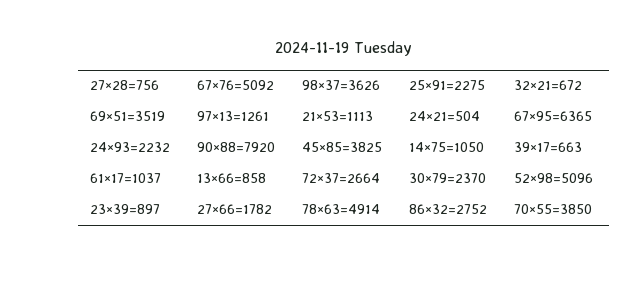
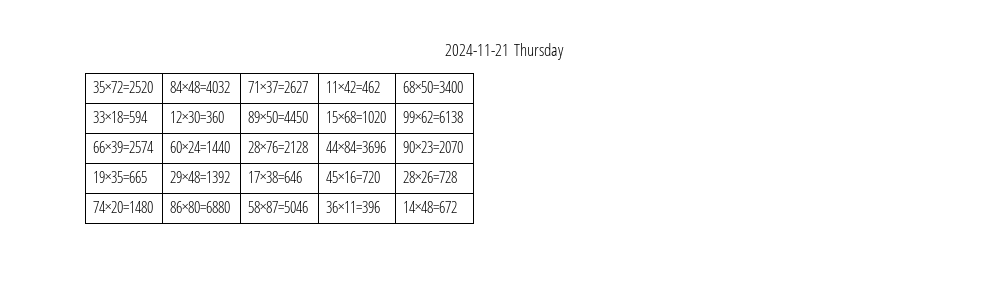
- 2024-11-19 Tuesday
- 27×28=756 | 67×76=5092 | 98×37=3626 | 25×91=2275 | 32×21=672
- 69×51=3519 | 97×13=1261 | 21×53=1113 | 24×21=504 | 67×95=6365
- 24×93=2232 | 90×88=7920 | 45×85=3825 | 14×75=1050 | 39×17=663
- 61×17=1037 | 13×66=858 | 72×37=2664 | 30×79=2370 | 52×98=5096
- 23×39=897 | 27×66=1782 | 78×63=4914 | 86×32=2752 | 70×55=3850
+ 2024-11-21 Thursday
+ 35×72=2520 | 84×48=4032 | 71×37=2627 | 11×42=462 | 68×50=3400
+ 33×18=594 | 12×30=360 | 89×50=4450 | 15×68=1020 | 99×62=6138
+ 66×39=2574 | 60×24=1440 | 28×76=2128 | 44×84=3696 | 90×23=2070
+ 19×35=665 | 29×48=1392 | 17×38=646 | 45×16=720 | 28×26=728
+ 74×20=1480 | 86×80=6880 | 58×87=5046 | 36×11=396 | 14×48=672

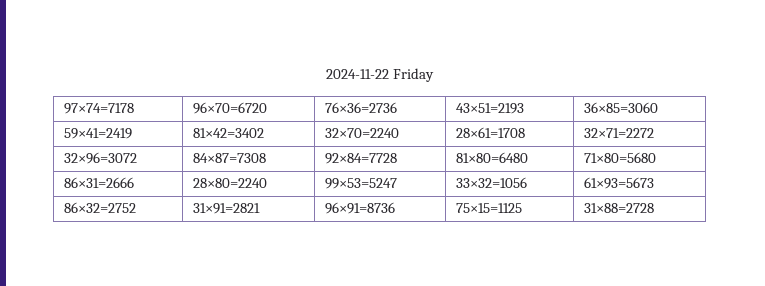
- 2024-11-21 Thursday
- 35×72=2520 | 84×48=4032 | 71×37=2627 | 11×42=462 | 68×50=3400
- 33×18=594 | 12×30=360 | 89×50=4450 | 15×68=1020 | 99×62=6138
- 66×39=2574 | 60×24=1440 | 28×76=2128 | 44×84=3696 | 90×23=2070
- 19×35=665 | 29×48=1392 | 17×38=646 | 45×16=720 | 28×26=728
- 74×20=1480 | 86×80=6880 | 58×87=5046 | 36×11=396 | 14×48=672
+ 2024-11-22 Friday
+ 97×74=7178 | 96×70=6720 | 76×36=2736 | 43×51=2193 | 36×85=3060
+ 59×41=2419 | 81×42=3402 | 32×70=2240 | 28×61=1708 | 32×71=2272
+ 32×96=3072 | 84×87=7308 | 92×84=7728 | 81×80=6480 | 71×80=5680
+ 86×31=2666 | 28×80=2240 | 99×53=5247 | 33×32=1056 | 61×93=5673
+ 86×32=2752 | 31×91=2821 | 96×91=8736 | 75×15=1125 | 31×88=2728

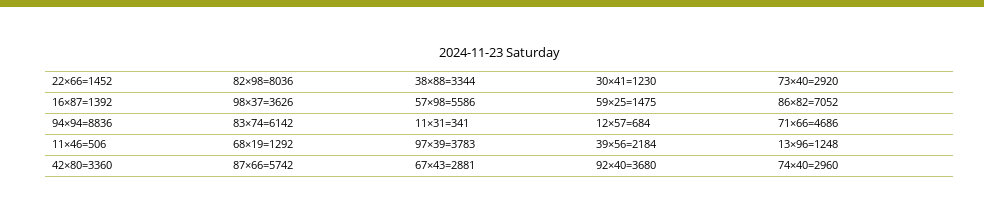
- 2024-11-22 Friday
- 97×74=7178 | 96×70=6720 | 76×36=2736 | 43×51=2193 | 36×85=3060
- 59×41=2419 | 81×42=3402 | 32×70=2240 | 28×61=1708 | 32×71=2272
- 32×96=3072 | 84×87=7308 | 92×84=7728 | 81×80=6480 | 71×80=5680
- 86×31=2666 | 28×80=2240 | 99×53=5247 | 33×32=1056 | 61×93=5673
- 86×32=2752 | 31×91=2821 | 96×91=8736 | 75×15=1125 | 31×88=2728
+ 2024-11-23 Saturday
+ 22×66=1452 | 82×98=8036 | 38×88=3344 | 30×41=1230 | 73×40=2920
+ 16×87=1392 | 98×37=3626 | 57×98=5586 | 59×25=1475 | 86×82=7052
+ 94×94=8836 | 83×74=6142 | 11×31=341 | 12×57=684 | 71×66=4686
+ 11×46=506 | 68×19=1292 | 97×39=3783 | 39×56=2184 | 13×96=1248
+ 42×80=3360 | 87×66=5742 | 67×43=2881 | 92×40=3680 | 74×40=2960

